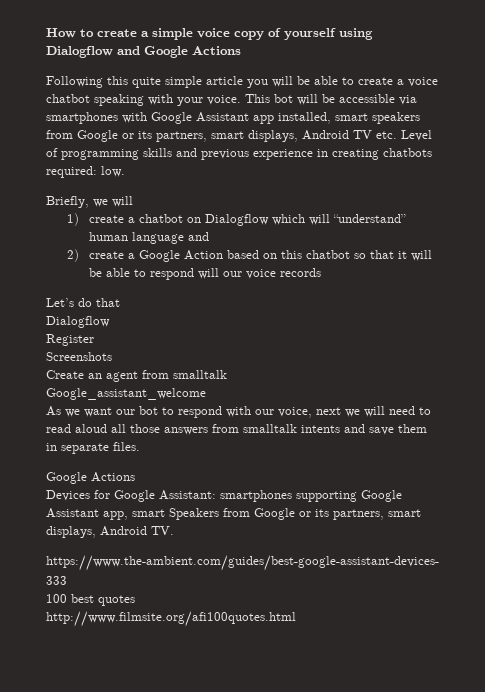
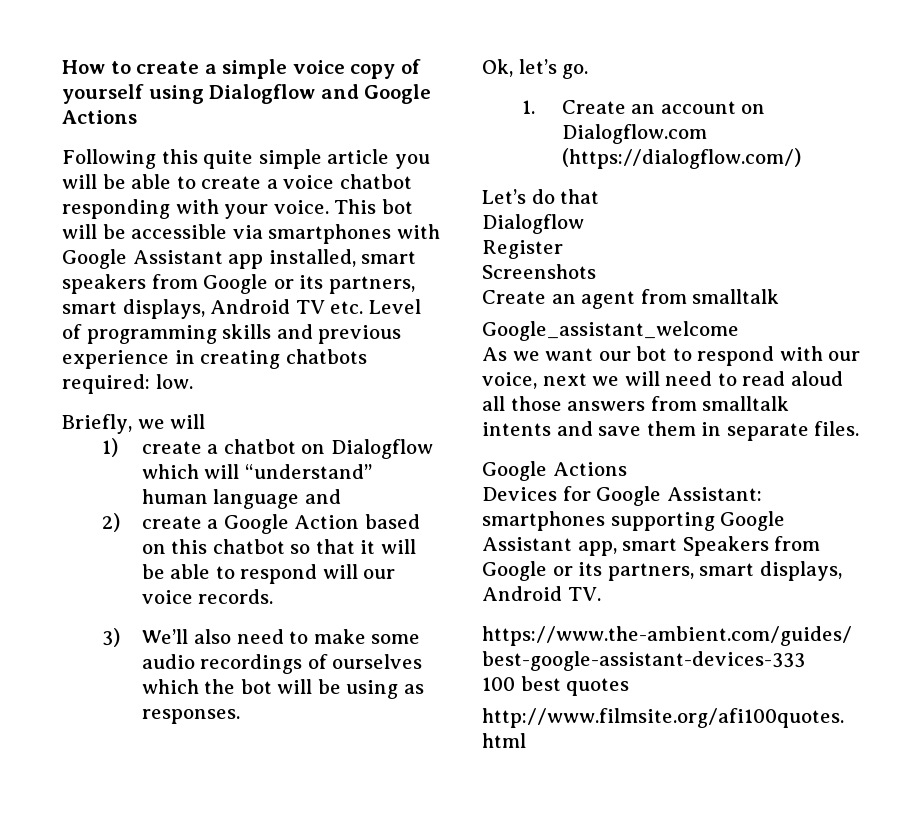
- Following this quite simple article you will be able to create a voice chatbot speaking with your voice.
+ Following this quite simple article you will be able to create a voice chatbot responding with your voice.
- 2) create a Google Action based on this chatbot so that it will be able to respond will our voice records
+ 2) create a Google Action based on this chatbot so that it will be able to respond will our voice records.
+ 3) We’ll also need to make some audio recordings of ourselves which the bot will be using as responses.
+ Ok, let’s go.
+ 1. Create an account on Dialogflow.com (https://dialogflow.com/)

